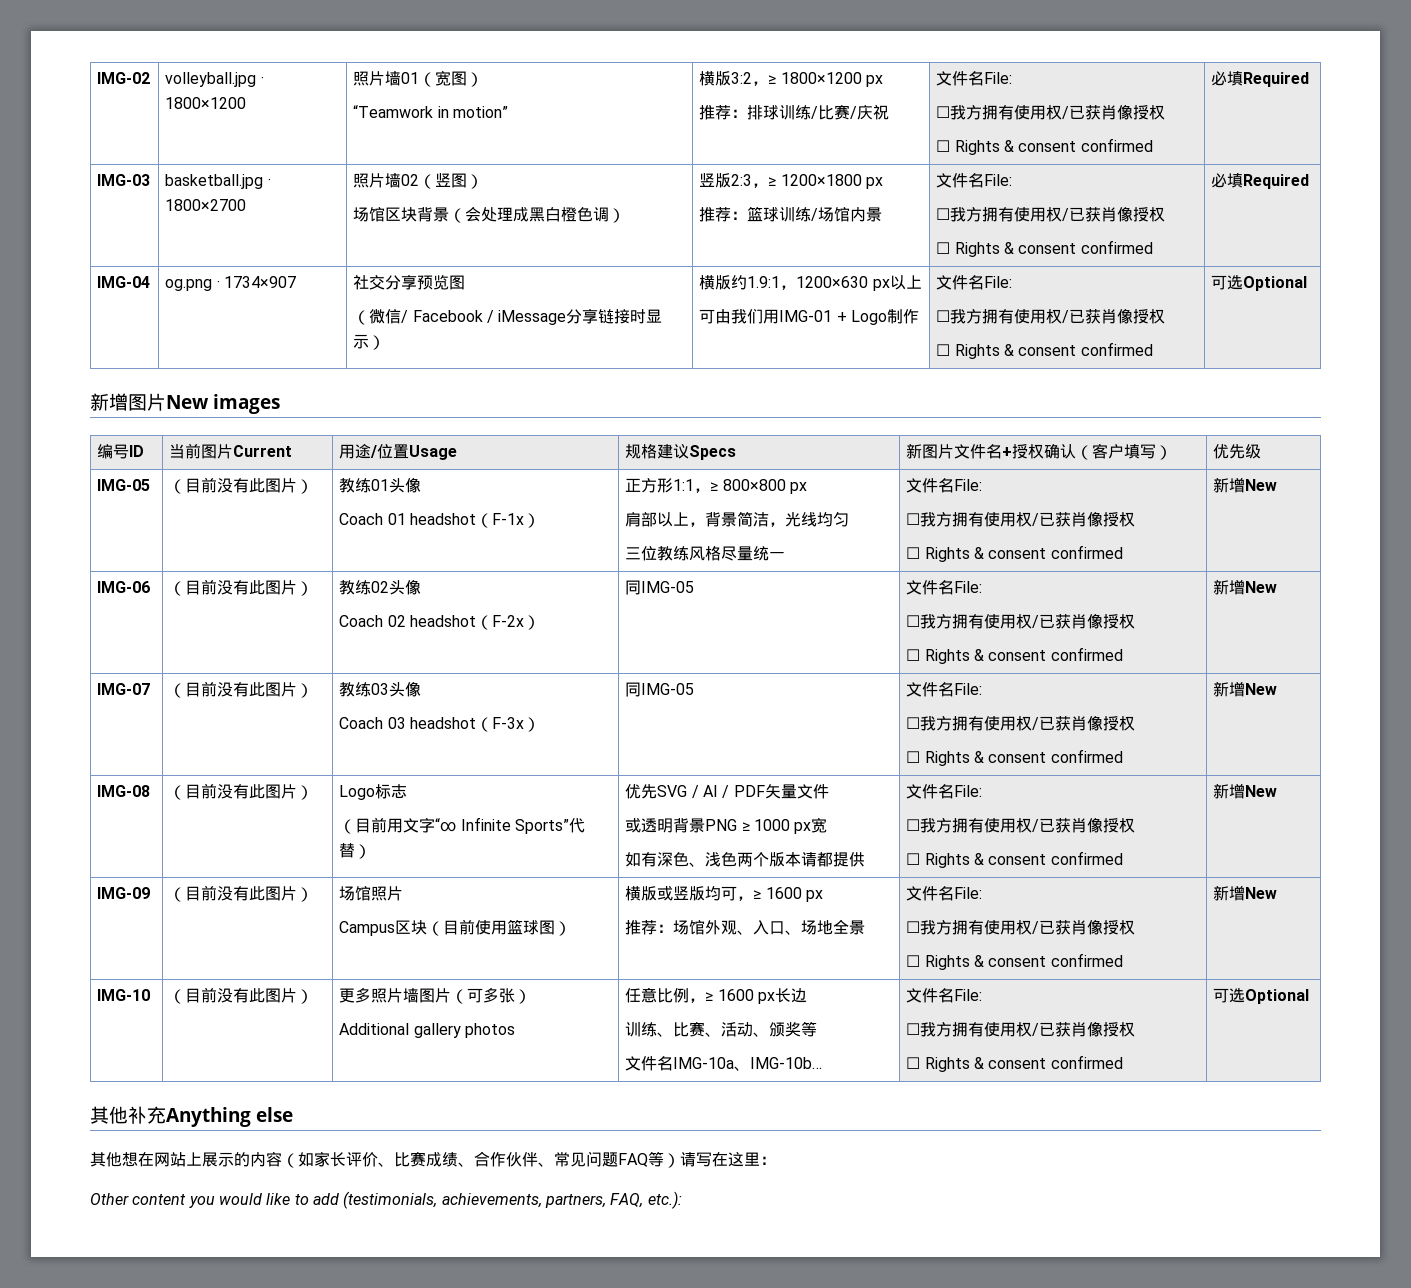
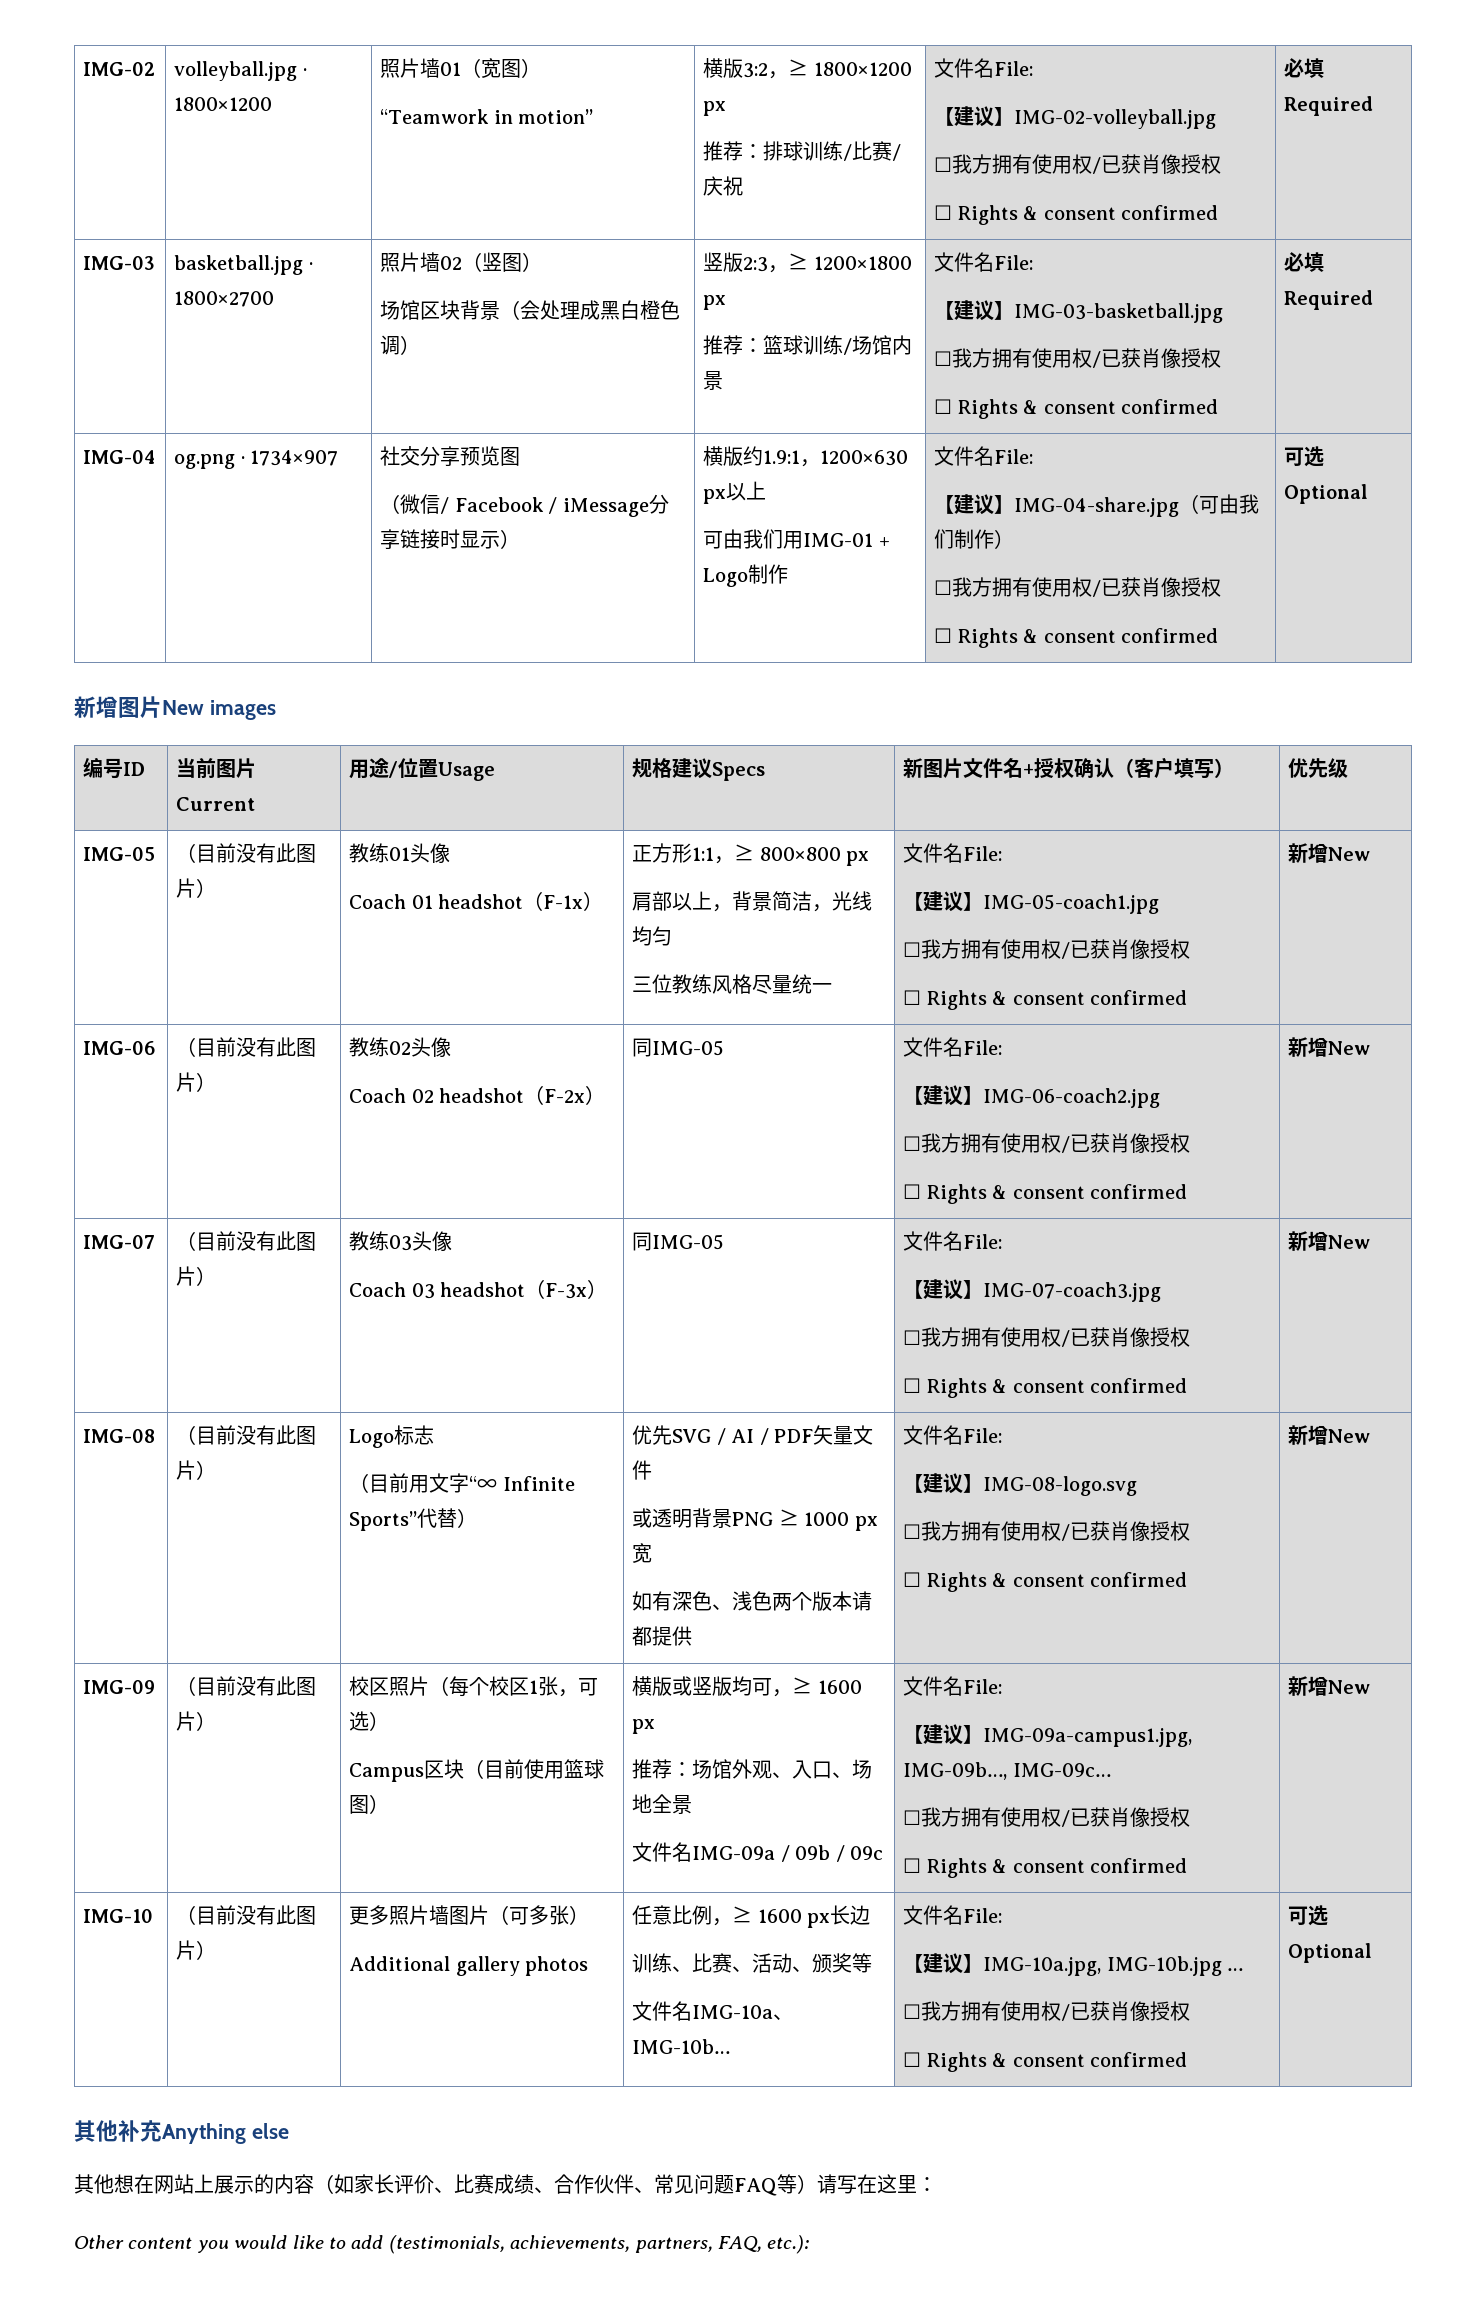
+ 【建议】IMG-02-volleyball.jpg
+ 【建议】IMG-03-basketball.jpg
+ 【建议】IMG-04-share.jpg（可由我们制作）
+ 【建议】IMG-05-coach1.jpg
  IMG-06 | （目前没有此图片） | 教练02头像
  Coach 02 headshot（F-2x） | 同IMG-05 | 文件名File:
+ 【建议】IMG-06-coach2.jpg
  IMG-07 | （目前没有此图片） | 教练03头像
  Coach 03 headshot（F-3x） | 同IMG-05 | 文件名File:
+ 【建议】IMG-07-coach3.jpg
+ 【建议】IMG-08-logo.svg
- 场馆照片
+ 校区照片（每个校区1张，可选）
- 推荐：场馆外观、入口、场地全景 | 文件名File:
+ 推荐：场馆外观、入口、场地全景
+ 文件名IMG-09a / 09b / 09c | 文件名File:
+ 【建议】IMG-09a-campus1.jpg, IMG-09b…, IMG-09c…
+ 【建议】IMG-10a.jpg, IMG-10b.jpg …

